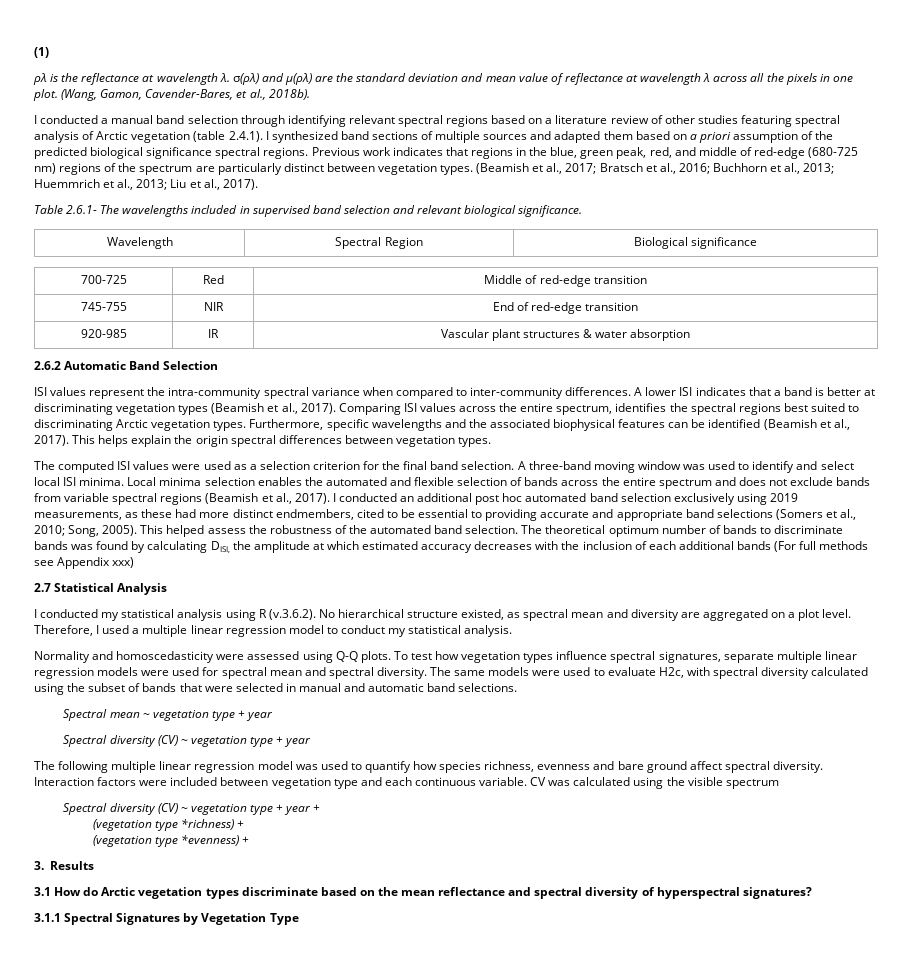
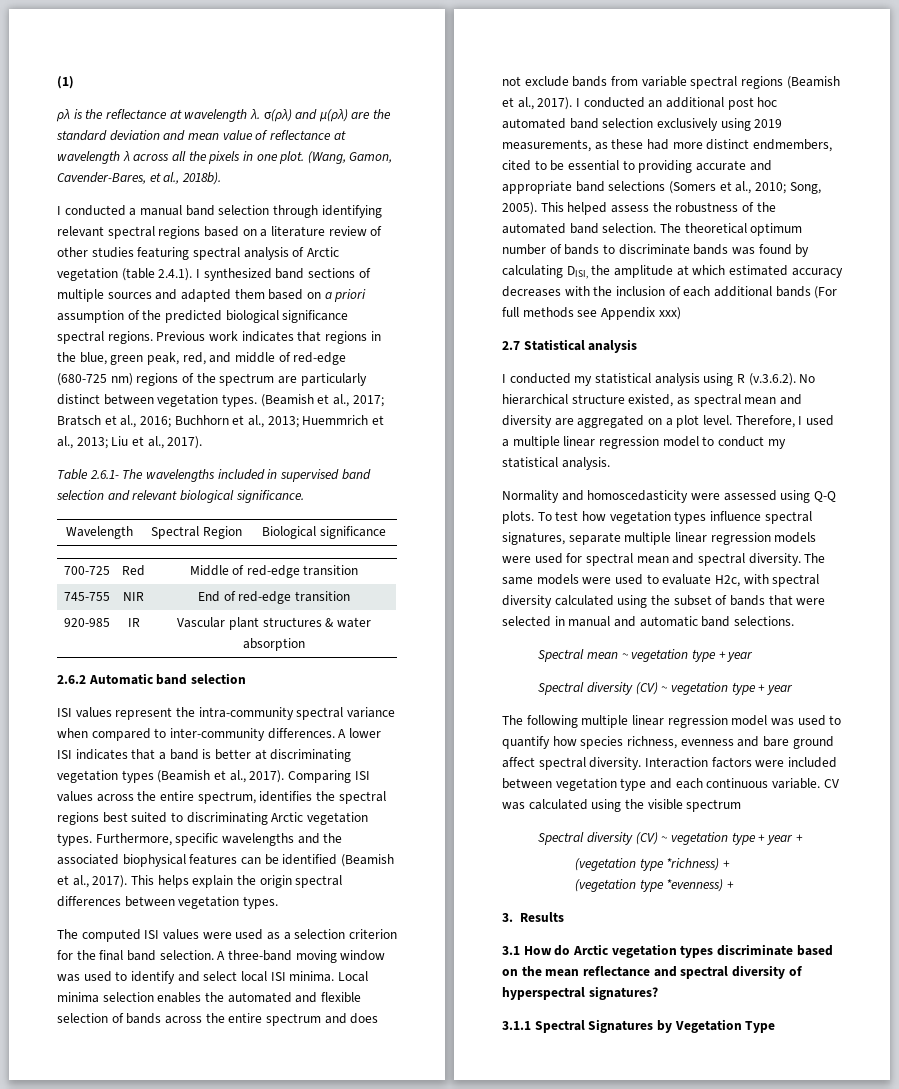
- 2.6.2 Automatic Band Selection
+ 2.6.2 Automatic band selection
- 2.7 Statistical Analysis
+ 2.7 Statistical analysis

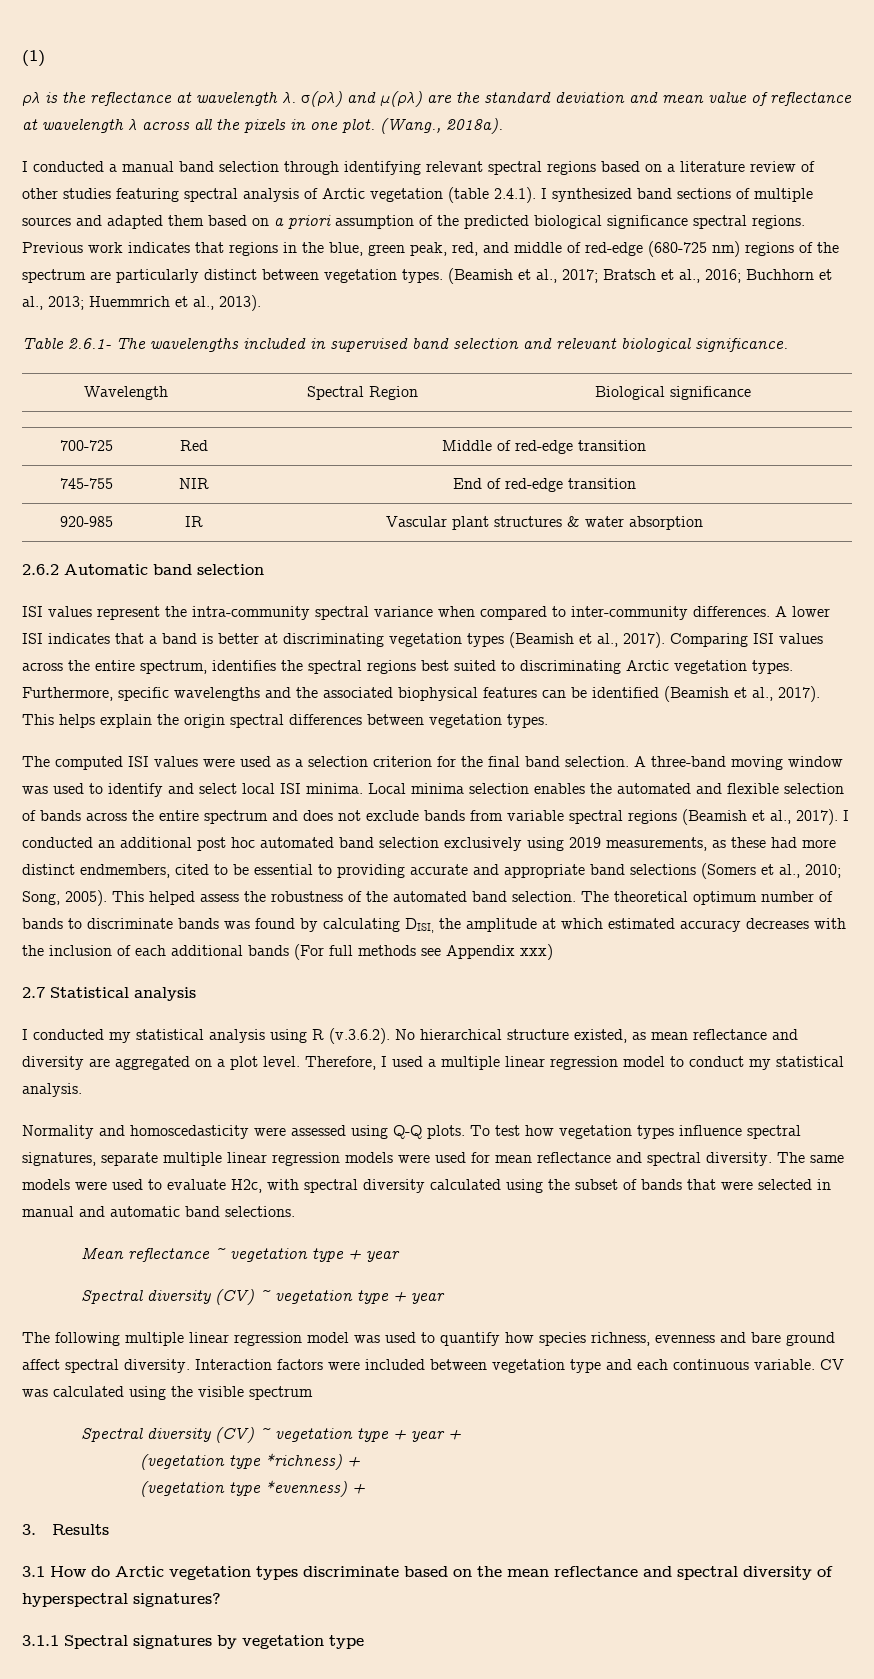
- (Wang, Gamon, Cavender-Bares, et al., 2018b).
+ (Wang., 2018a).
- (Beamish et al., 2017; Bratsch et al., 2016; Buchhorn et al., 2013; Huemmrich et al., 2013; Liu et al., 2017).
+ (Beamish et al., 2017; Bratsch et al., 2016; Buchhorn et al., 2013; Huemmrich et al., 2013).
- I conducted my statistical analysis using R (v.3.6.2). No hierarchical structure existed, as spectral mean and diversity are aggregated on a plot level.
+ I conducted my statistical analysis using R (v.3.6.2). No hierarchical structure existed, as mean reflectance and diversity are aggregated on a plot level.
- To test how vegetation types influence spectral signatures, separate multiple linear regression models were used for spectral mean and spectral diversity.
+ To test how vegetation types influence spectral signatures, separate multiple linear regression models were used for mean reflectance and spectral diversity.
- Spectral mean ~ vegetation type + year
+ Mean reflectance ~ vegetation type + year
- 3.1.1 Spectral Signatures by Vegetation Type
+ 3.1.1 Spectral signatures by vegetation type

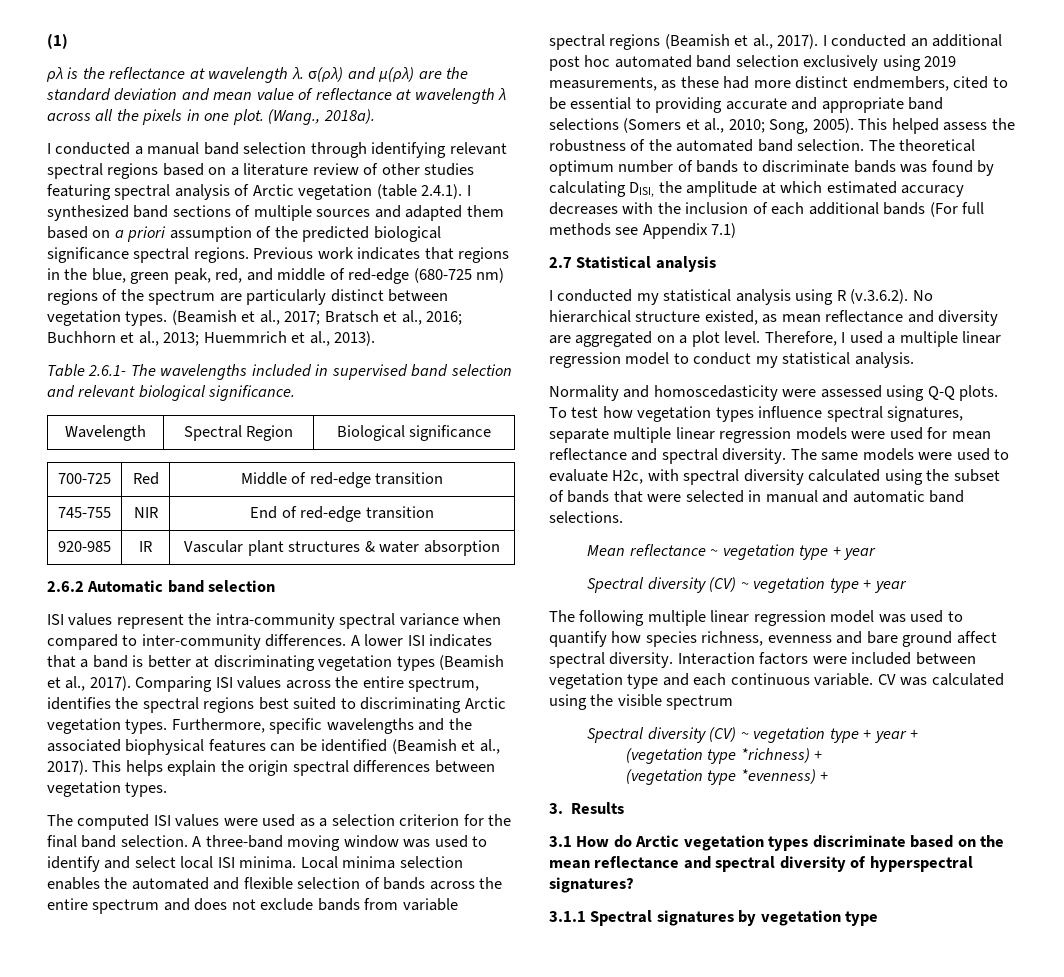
- The theoretical optimum number of bands to discriminate bands was found by calculating DISI, the amplitude at which estimated accuracy decreases with the inclusion of each additional bands (For full methods see Appendix xxx)
+ The theoretical optimum number of bands to discriminate bands was found by calculating DISI, the amplitude at which estimated accuracy decreases with the inclusion of each additional bands (For full methods see Appendix 7.1)

